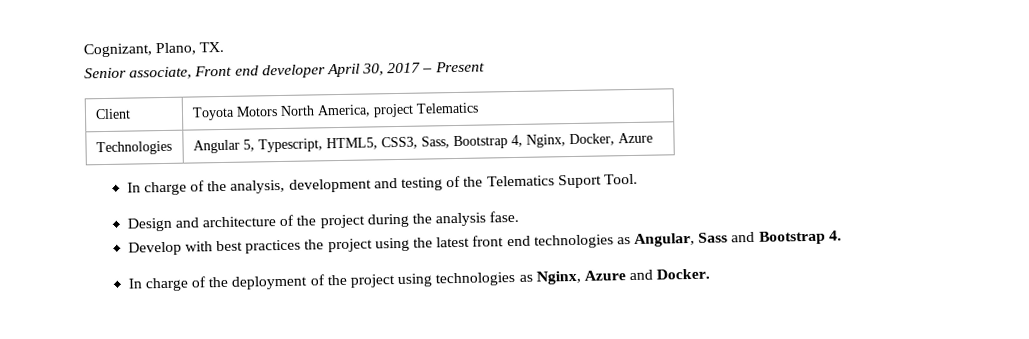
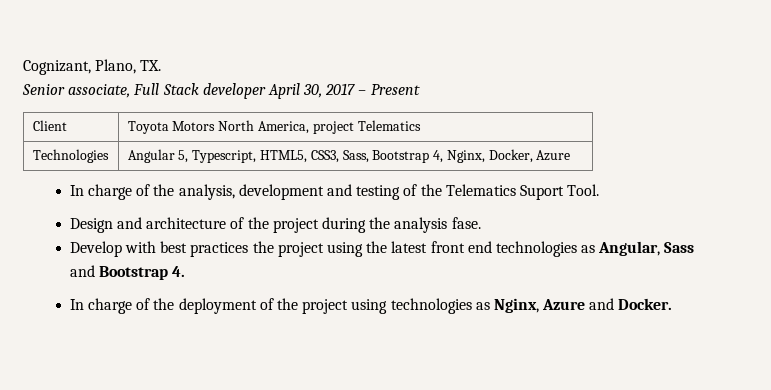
- Senior associate, Front end developer April 30, 2017 – Present
+ Senior associate, Full Stack developer April 30, 2017 – Present

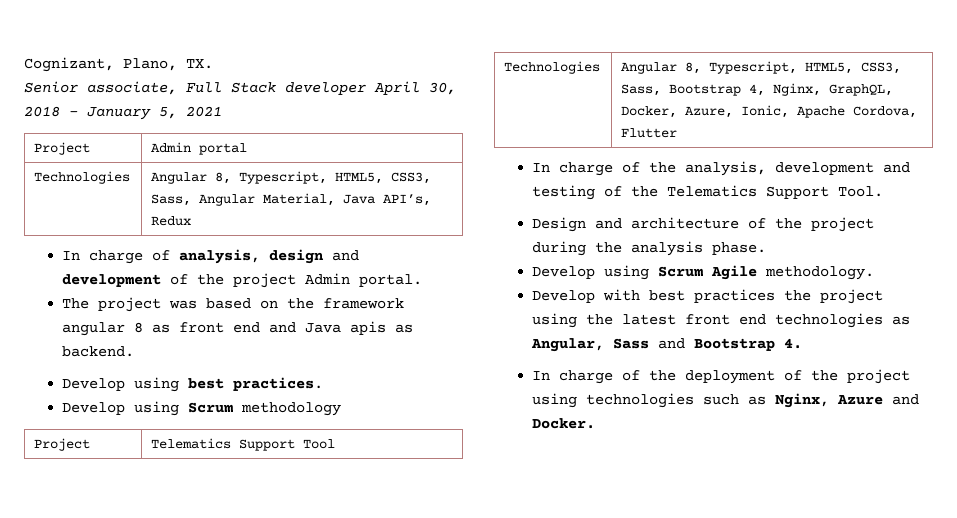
- Senior associate, Full Stack developer April 30, 2017 – Present
- Client | Toyota Motors North America, project Telematics
- Technologies | Angular 5, Typescript, HTML5, CSS3, Sass, Bootstrap 4, Nginx, Docker, Azure
+ Senior associate, Full Stack developer April 30, 2018 – January 5, 2021
+ Project | Admin portal
+ Technologies | Angular 8, Typescript, HTML5, CSS3, Sass, Angular Material, Java API’s, Redux
+ In charge of analysis, design and development of the project Admin portal.
+ The project was based on the framework angular 8 as front end and Java apis as backend.
+ Develop using best practices.
+ Develop using Scrum methodology
+ Project | Telematics Support Tool
+ Technologies | Angular 8, Typescript, HTML5, CSS3, Sass, Bootstrap 4, Nginx, GraphQL, Docker, Azure, Ionic, Apache Cordova, Flutter
- In charge of the analysis, development and testing of the Telematics Suport Tool.
+ In charge of the analysis, development and testing of the Telematics Support Tool.
- Design and architecture of the project during the analysis fase.
+ Design and architecture of the project during the analysis phase.
+ Develop using Scrum Agile methodology.
- In charge of the deployment of the project using technologies as Nginx, Azure and Docker.
+ In charge of the deployment of the project using technologies such as Nginx, Azure and Docker.

